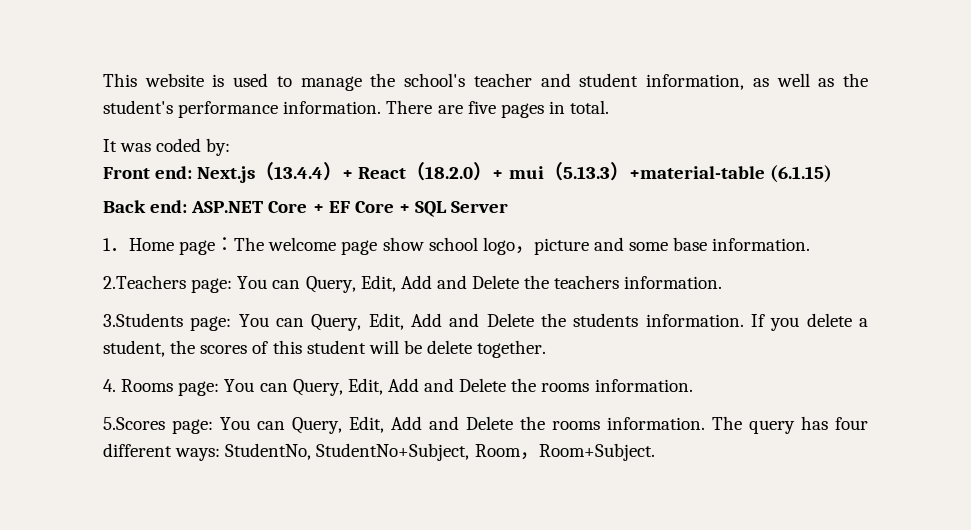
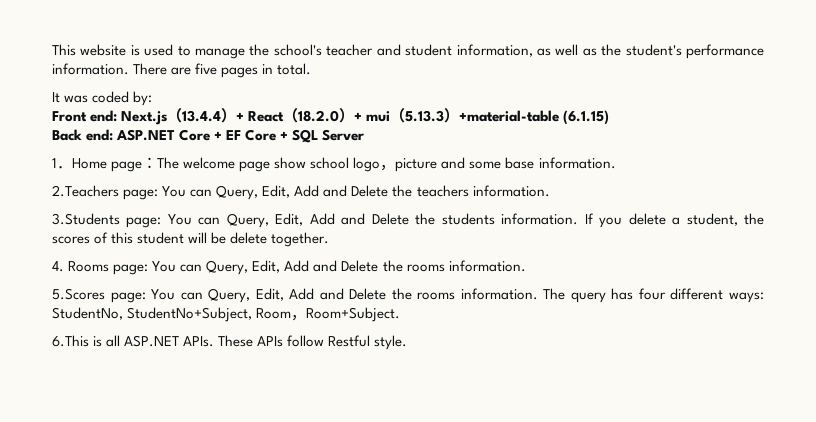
+ 6.This is all ASP.NET APIs. These APIs follow Restful style.

